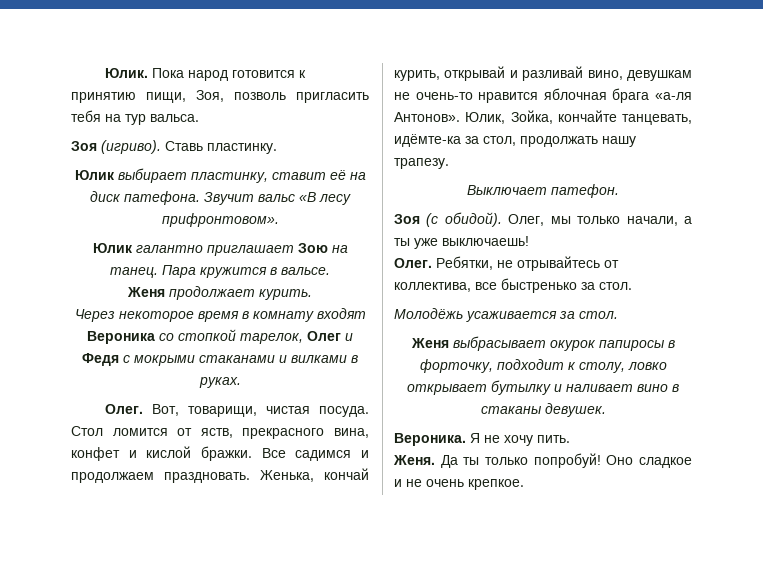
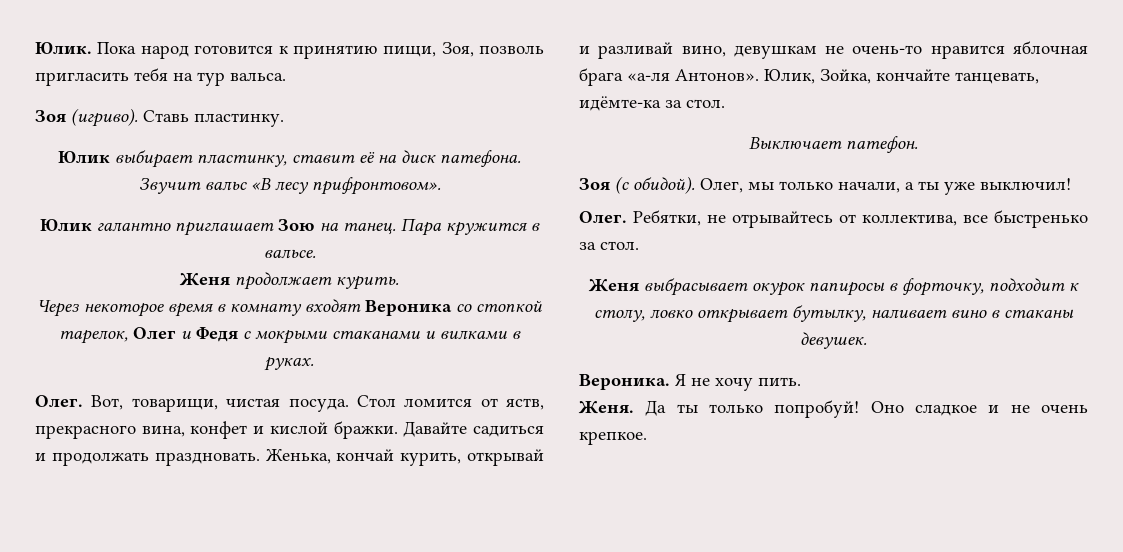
- Все садимся и продолжаем праздновать.
+ Давайте садиться и продолжать праздновать.
- Юлик, Зойка, кончайте танцевать, идёмте-ка за стол, продолжать нашу трапезу.
+ Юлик, Зойка, кончайте танцевать, идёмте-ка за стол.
- Олег, мы только начали, а ты уже выключаешь!
+ Олег, мы только начали, а ты уже выключил!
- Молодёжь усаживается за стол.
- Женя выбрасывает окурок папиросы в форточку, подходит к столу, ловко открывает бутылку и наливает вино в стаканы девушек.
+ Женя выбрасывает окурок папиросы в форточку, подходит к столу, ловко открывает бутылку, наливает вино в стаканы девушек.

